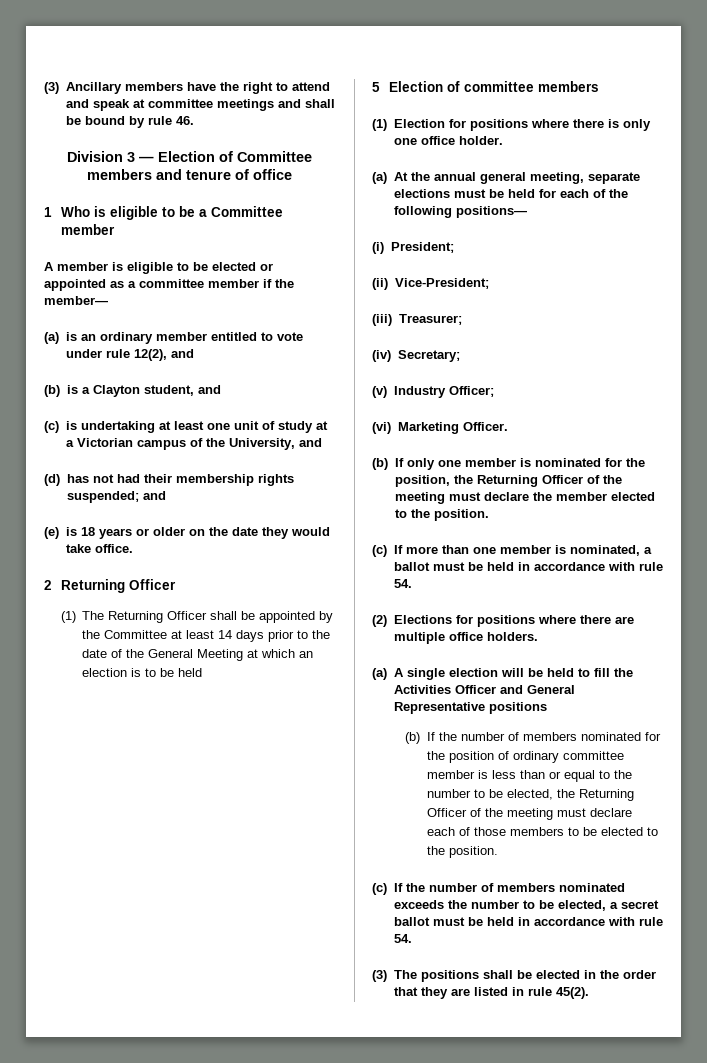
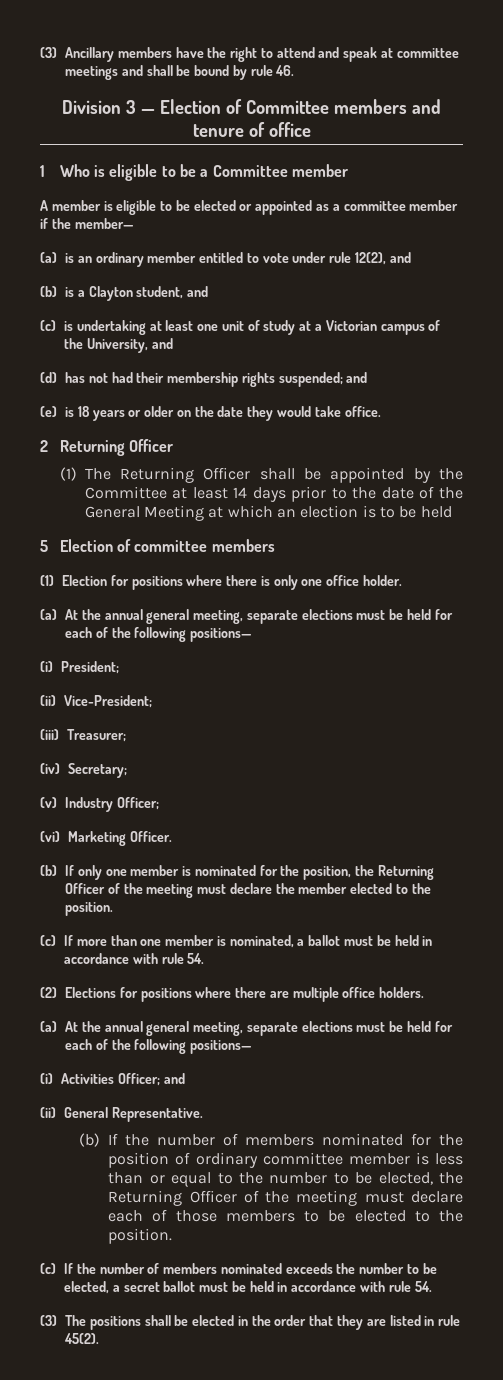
  (2) Elections for positions where there are multiple office holders.
- (a) A single election will be held to fill the Activities Officer and General Representative positions
+ (a) At the annual general meeting, separate elections must be held for each of the following positions—
+ (i) Activities Officer; and
+ (ii) General Representative.

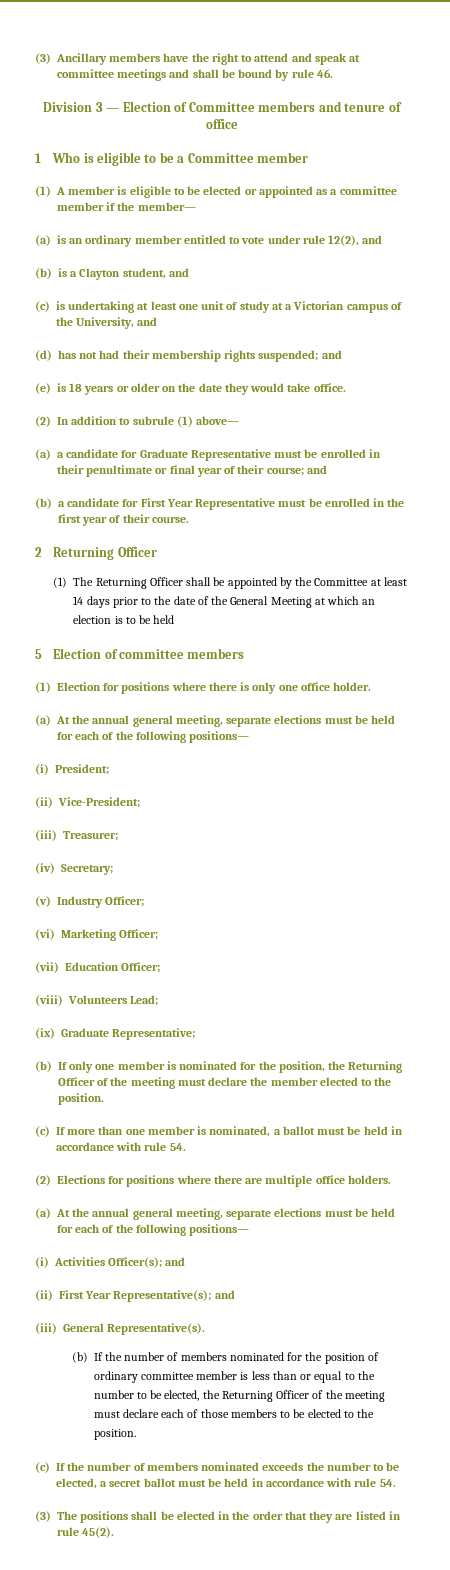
- A member is eligible to be elected or appointed as a committee member if the member—
+ (1) A member is eligible to be elected or appointed as a committee member if the member—
+ (2) In addition to subrule (1) above—
+ (a) a candidate for Graduate Representative must be enrolled in their penultimate or final year of their course; and
+ (b) a candidate for First Year Representative must be enrolled in the first year of their course.
- (vi) Marketing Officer.
+ (vi) Marketing Officer;
+ (vii) Education Officer;
+ (viii) Volunteers Lead;
+ (ix) Graduate Representative;
- (i) Activities Officer; and
- (ii) General Representative.
+ (i) Activities Officer(s); and
+ (ii) First Year Representative(s); and
+ (iii) General Representative(s).

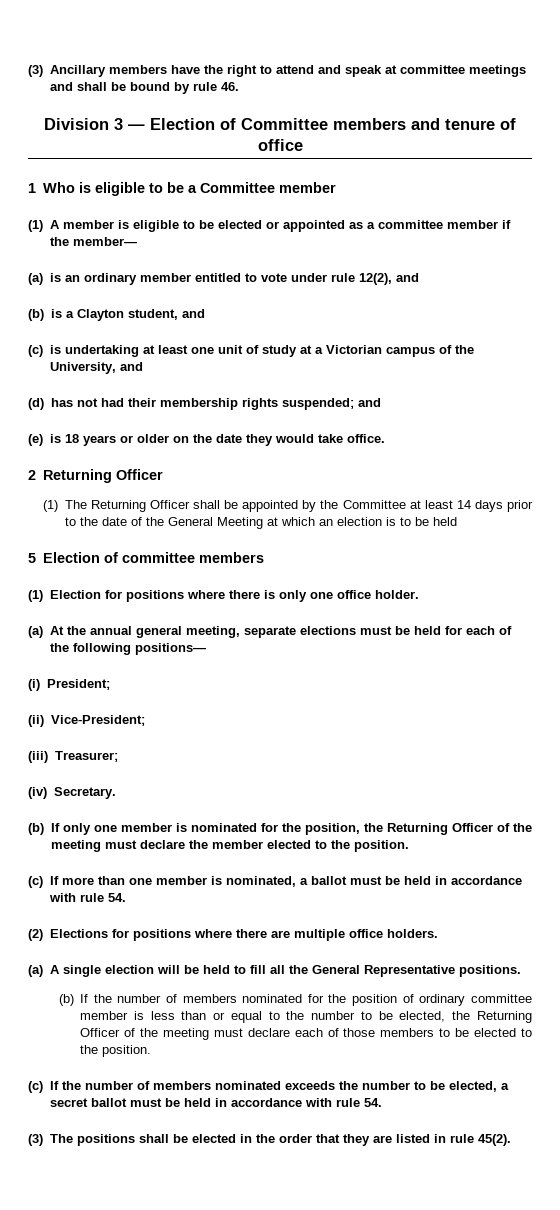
- (2) In addition to subrule (1) above—
- (a) a candidate for Graduate Representative must be enrolled in their penultimate or final year of their course; and
- (b) a candidate for First Year Representative must be enrolled in the first year of their course.
- (iv) Secretary;
- (v) Industry Officer;
- (vi) Marketing Officer;
- (vii) Education Officer;
- (viii) Volunteers Lead;
- (ix) Graduate Representative;
+ (iv) Secretary.
  (2) Elections for positions where there are multiple office holders.
- (a) At the annual general meeting, separate elections must be held for each of the following positions—
- (i) Activities Officer(s); and
- (ii) First Year Representative(s); and
- (iii) General Representative(s).
+ (a) A single election will be held to fill all the General Representative positions.

